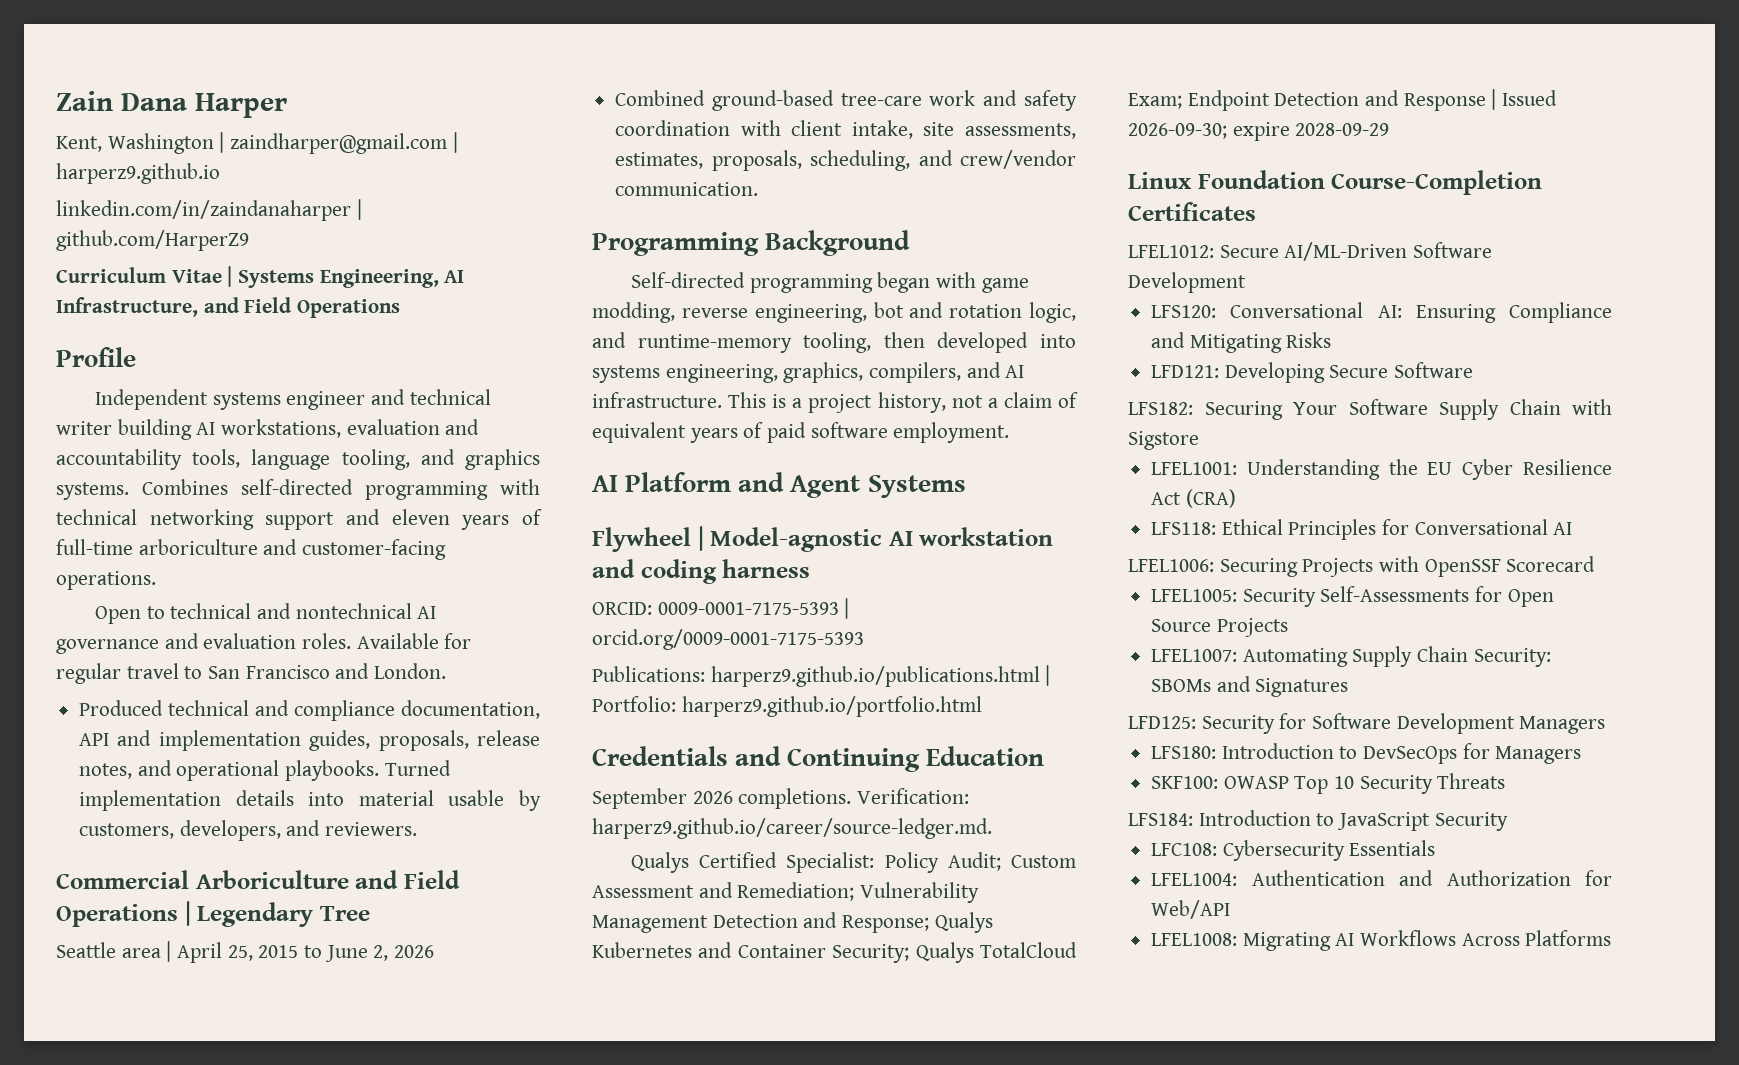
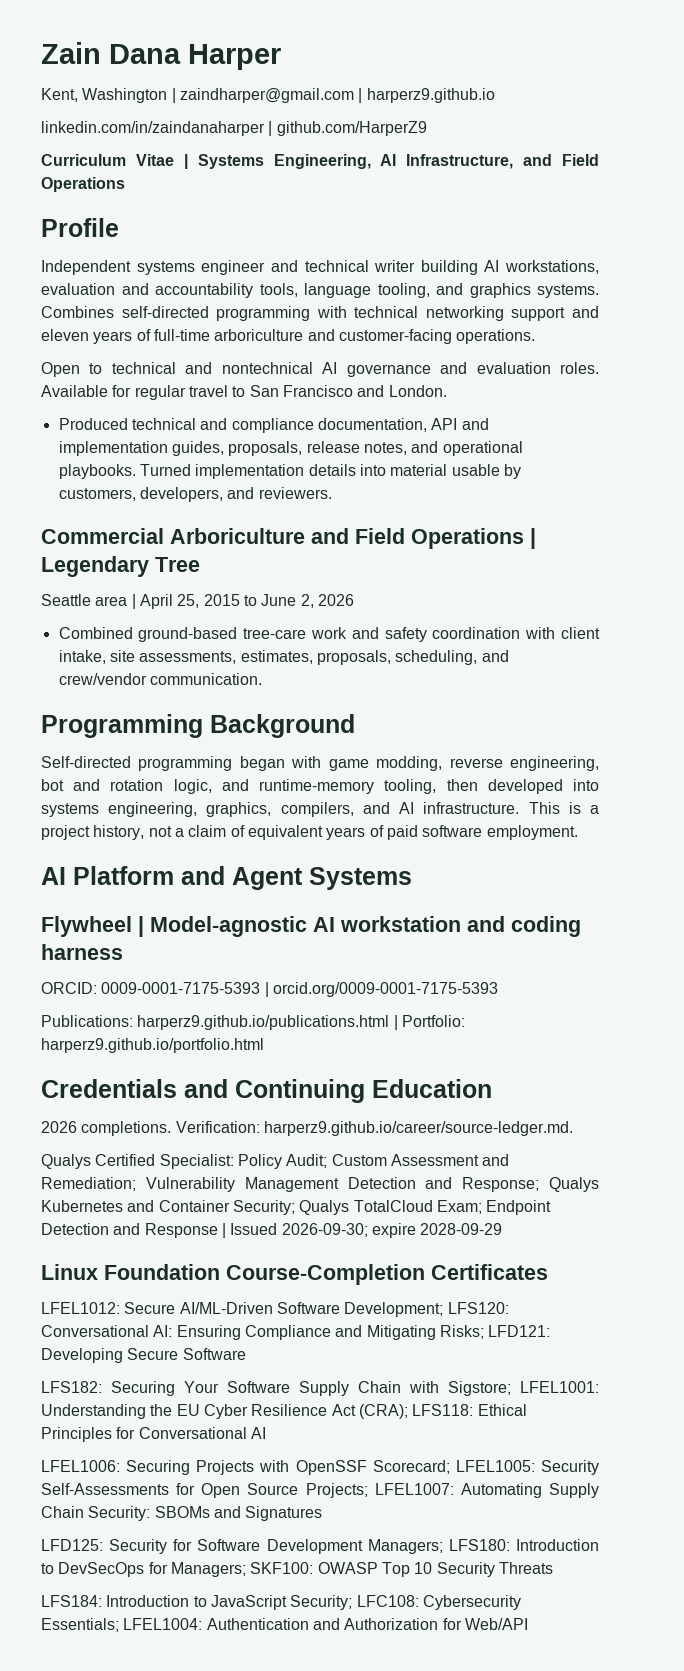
- September 2026 completions.
+ 2026 completions.
- LFEL1012: Secure AI/ML-Driven Software Development
- LFS120: Conversational AI: Ensuring Compliance and Mitigating Risks
- LFD121: Developing Secure Software
+ LFEL1012: Secure AI/ML-Driven Software Development; LFS120: Conversational AI: Ensuring Compliance and Mitigating Risks; LFD121: Developing Secure Software
- LFS182: Securing Your Software Supply Chain with Sigstore
- LFEL1001: Understanding the EU Cyber Resilience Act (CRA)
- LFS118: Ethical Principles for Conversational AI
+ LFS182: Securing Your Software Supply Chain with Sigstore; LFEL1001: Understanding the EU Cyber Resilience Act (CRA); LFS118: Ethical Principles for Conversational AI
- LFEL1006: Securing Projects with OpenSSF Scorecard
- LFEL1005: Security Self-Assessments for Open Source Projects
- LFEL1007: Automating Supply Chain Security: SBOMs and Signatures
+ LFEL1006: Securing Projects with OpenSSF Scorecard; LFEL1005: Security Self-Assessments for Open Source Projects; LFEL1007: Automating Supply Chain Security: SBOMs and Signatures
- LFD125: Security for Software Development Managers
- LFS180: Introduction to DevSecOps for Managers
- SKF100: OWASP Top 10 Security Threats
+ LFD125: Security for Software Development Managers; LFS180: Introduction to DevSecOps for Managers; SKF100: OWASP Top 10 Security Threats
- LFS184: Introduction to JavaScript Security
- LFC108: Cybersecurity Essentials
- LFEL1004: Authentication and Authorization for Web/API
+ LFS184: Introduction to JavaScript Security; LFC108: Cybersecurity Essentials; LFEL1004: Authentication and Authorization for Web/API
- LFEL1008: Migrating AI Workflows Across Platforms

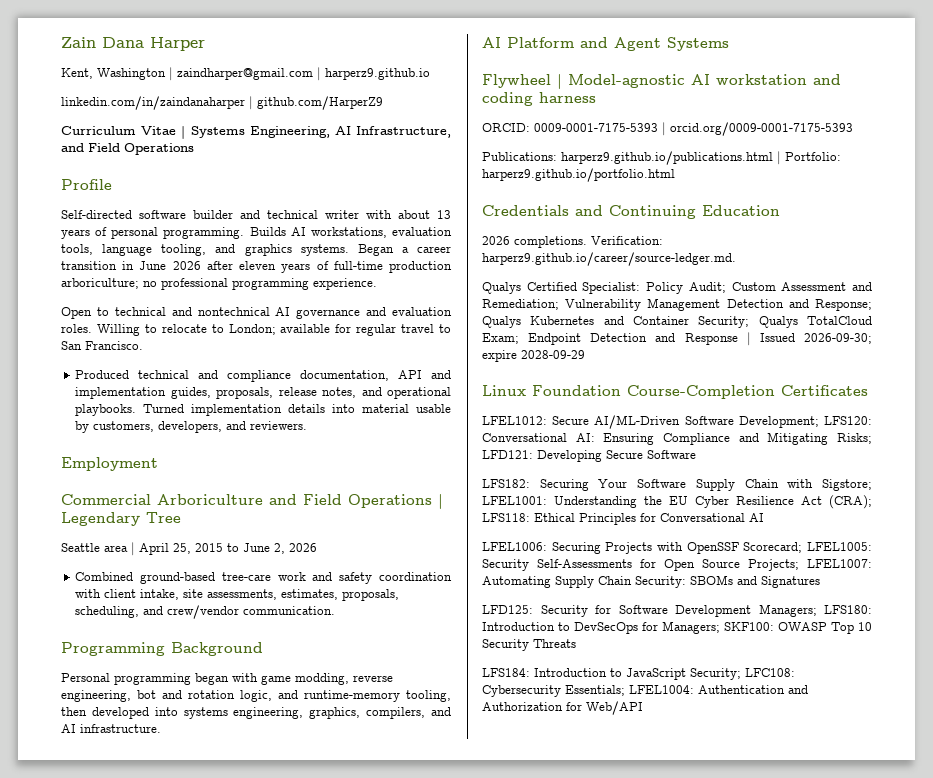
- Independent systems engineer and technical writer building AI workstations, evaluation and accountability tools, language tooling, and graphics systems.
+ Self-directed software builder and technical writer with about 13 years of personal programming. Builds AI workstations, evaluation tools, language tooling, and graphics systems.
- Combines self-directed programming with technical networking support and eleven years of full-time arboriculture and customer-facing operations.
+ Began a career transition in June 2026 after eleven years of full-time production arboriculture; no professional programming experience.
- Available for regular travel to San Francisco and London.
+ Willing to relocate to London; available for regular travel to San Francisco.
+ Employment
- Self-directed programming began with game modding, reverse engineering, bot and rotation logic, and runtime-memory tooling, then developed into systems engineering, graphics, compilers, and AI infrastructure. This is a project history, not a claim of equivalent years of paid software employment.
+ Personal programming began with game modding, reverse engineering, bot and rotation logic, and runtime-memory tooling, then developed into systems engineering, graphics, compilers, and AI infrastructure.

